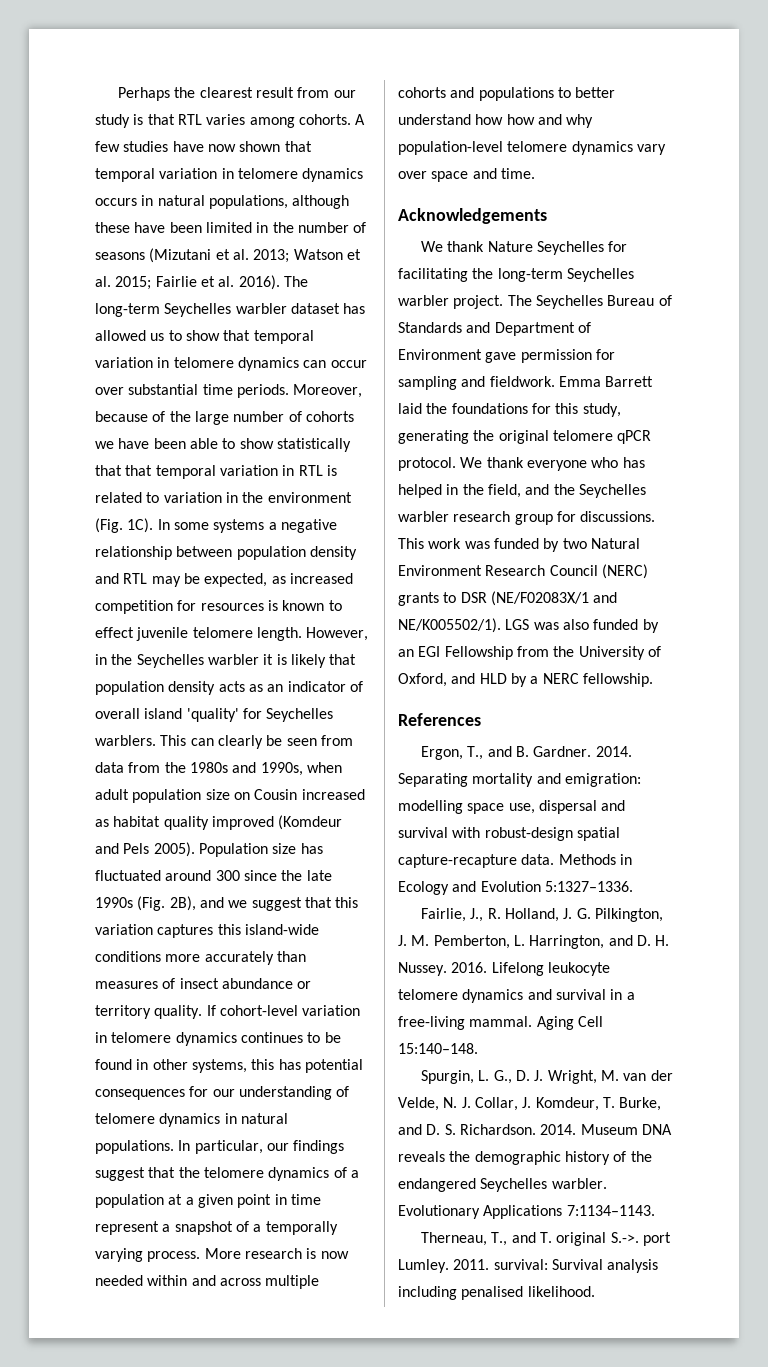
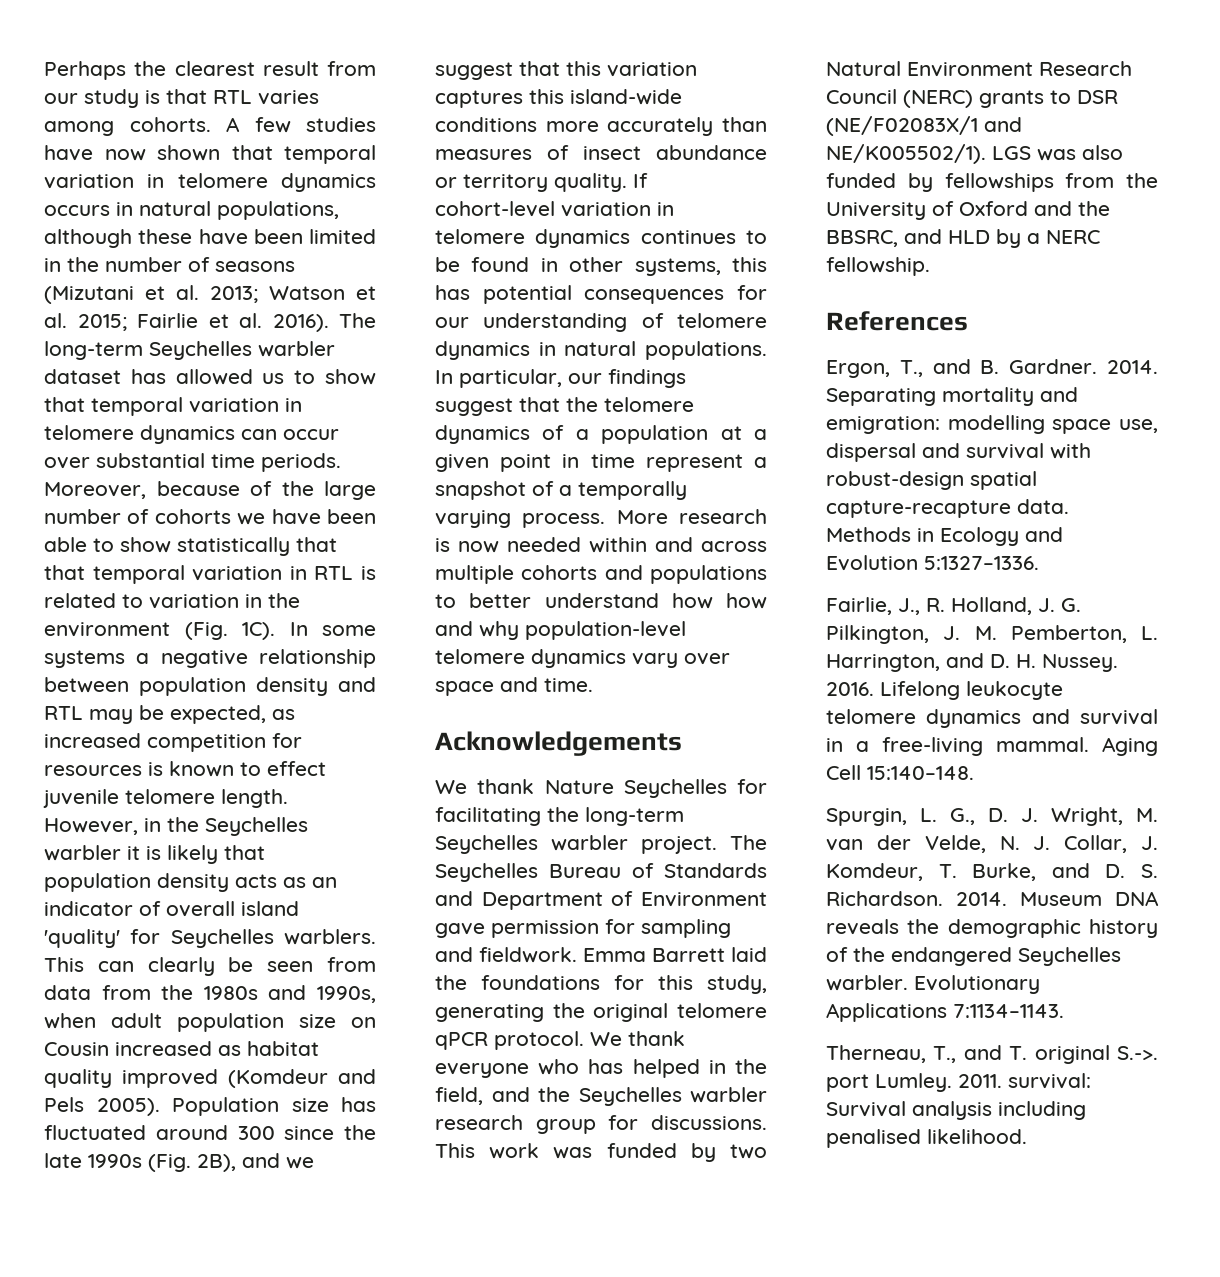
- LGS was also funded by an EGI Fellowship from the University of Oxford, and HLD by a NERC fellowship.
+ LGS was also funded by fellowships from the University of Oxford and the BBSRC, and HLD by a NERC fellowship.

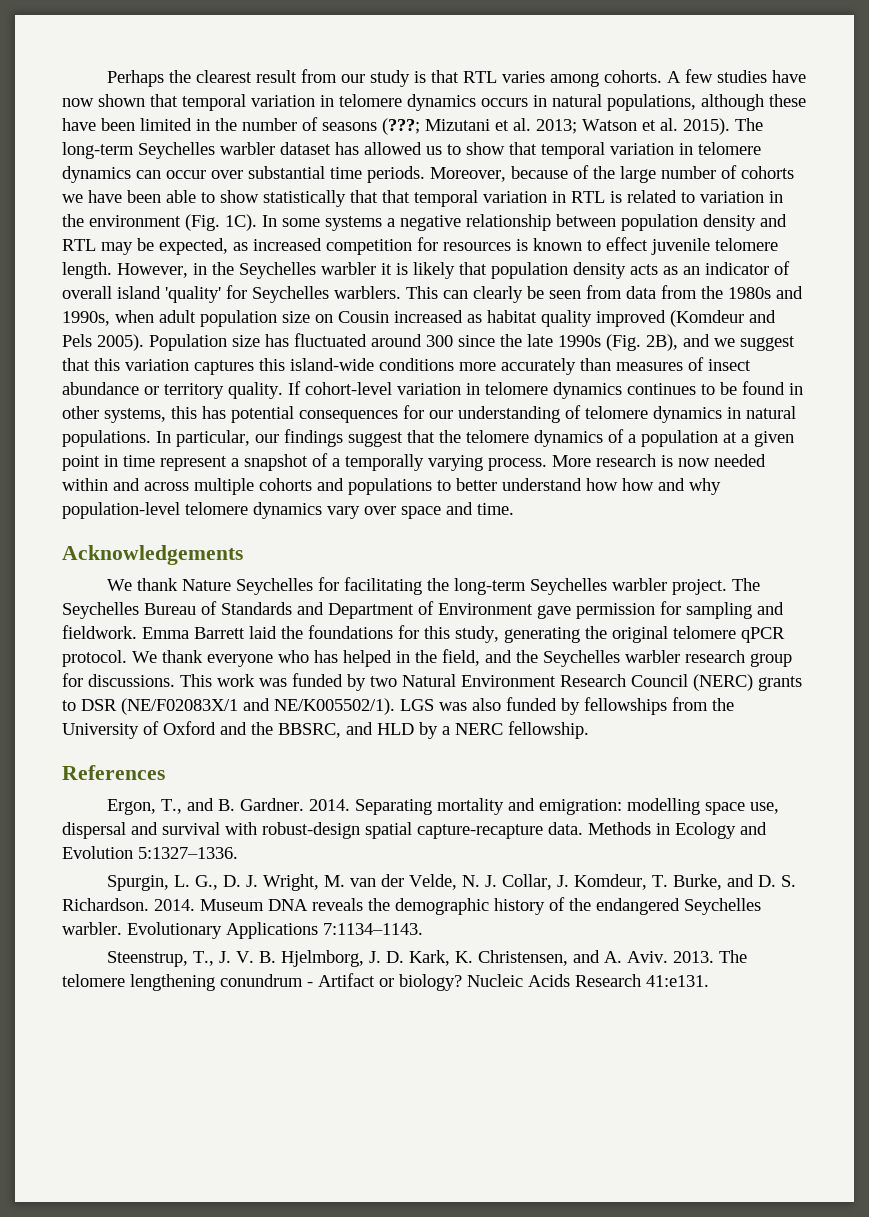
- A few studies have now shown that temporal variation in telomere dynamics occurs in natural populations, although these have been limited in the number of seasons (Mizutani et al. 2013; Watson et al. 2015; Fairlie et al. 2016).
+ A few studies have now shown that temporal variation in telomere dynamics occurs in natural populations, although these have been limited in the number of seasons (???; Mizutani et al. 2013; Watson et al. 2015).
- Fairlie, J., R. Holland, J. G. Pilkington, J. M. Pemberton, L. Harrington, and D. H. Nussey. 2016. Lifelong leukocyte telomere dynamics and survival in a free-living mammal. Aging Cell 15:140–148.
- Therneau, T., and T. original S.->. port Lumley. 2011. survival: Survival analysis including penalised likelihood.
+ Steenstrup, T., J. V. B. Hjelmborg, J. D. Kark, K. Christensen, and A. Aviv. 2013. The telomere lengthening conundrum - Artifact or biology? Nucleic Acids Research 41:e131.

